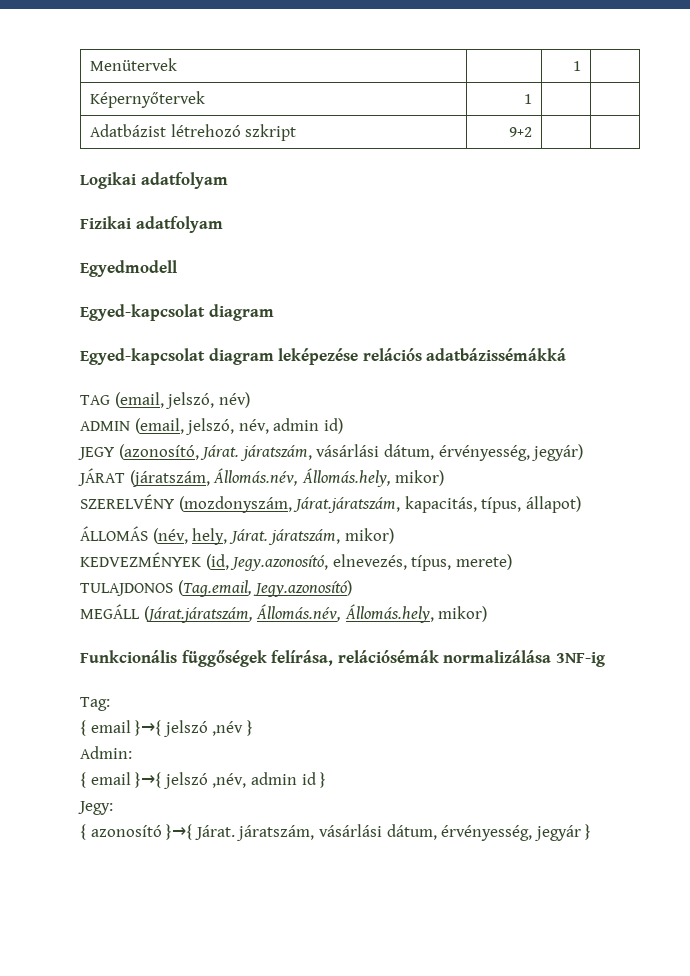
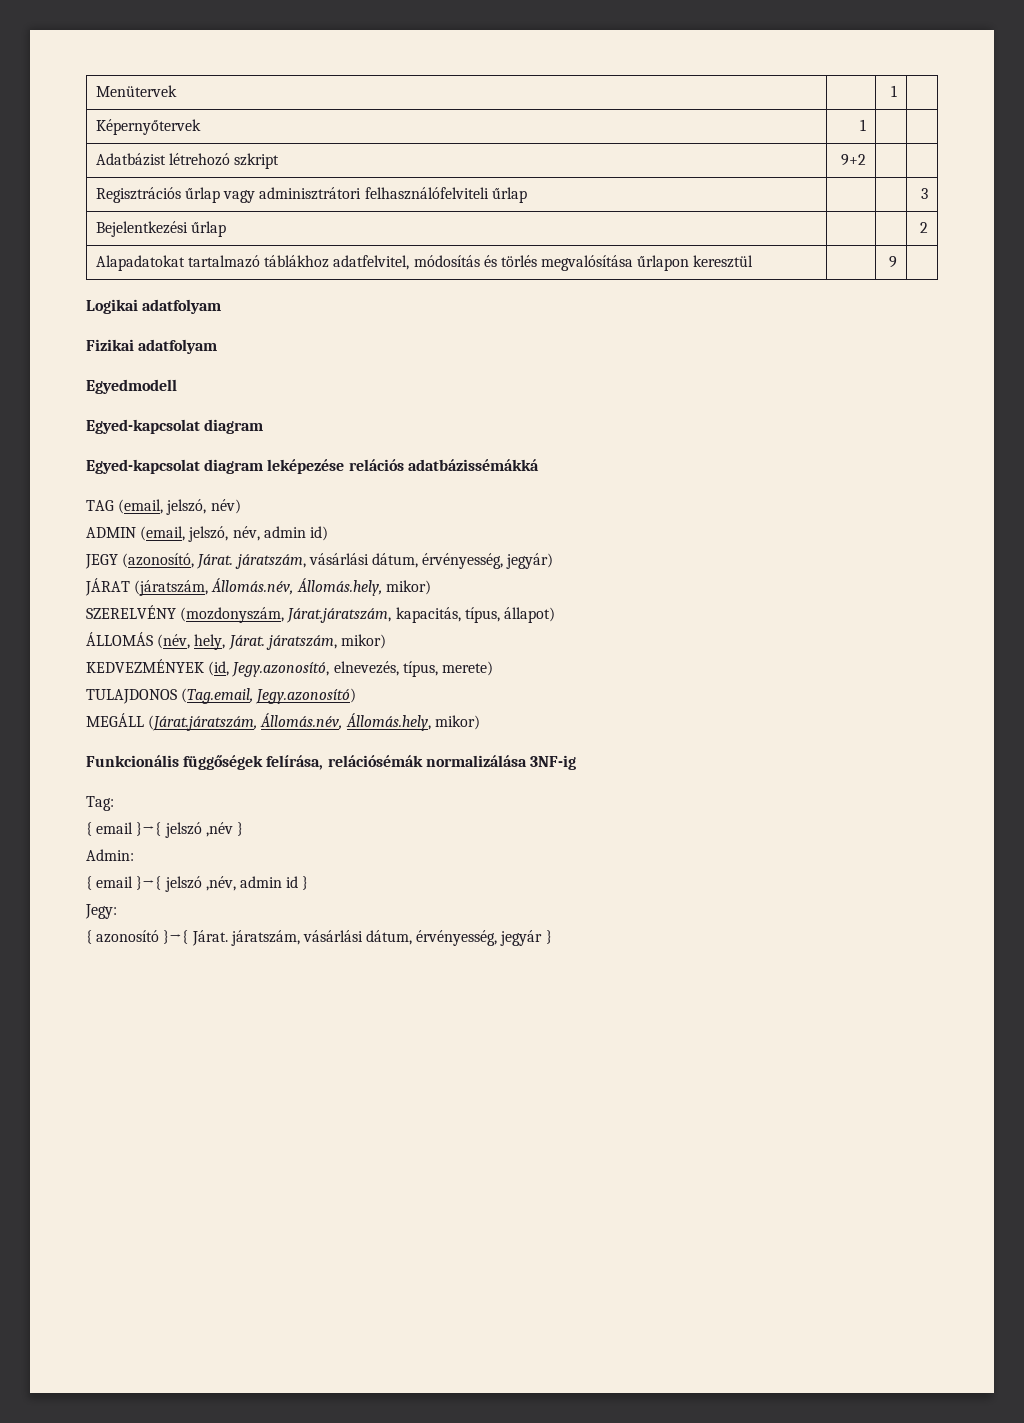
+ Regisztrációs űrlap vagy adminisztrátori felhasználófelviteli űrlap | | | 3
+ Bejelentkezési űrlap | | | 2
+ Alapadatokat tartalmazó táblákhoz adatfelvitel, módosítás és törlés megvalósítása űrlapon keresztül | | 9 |

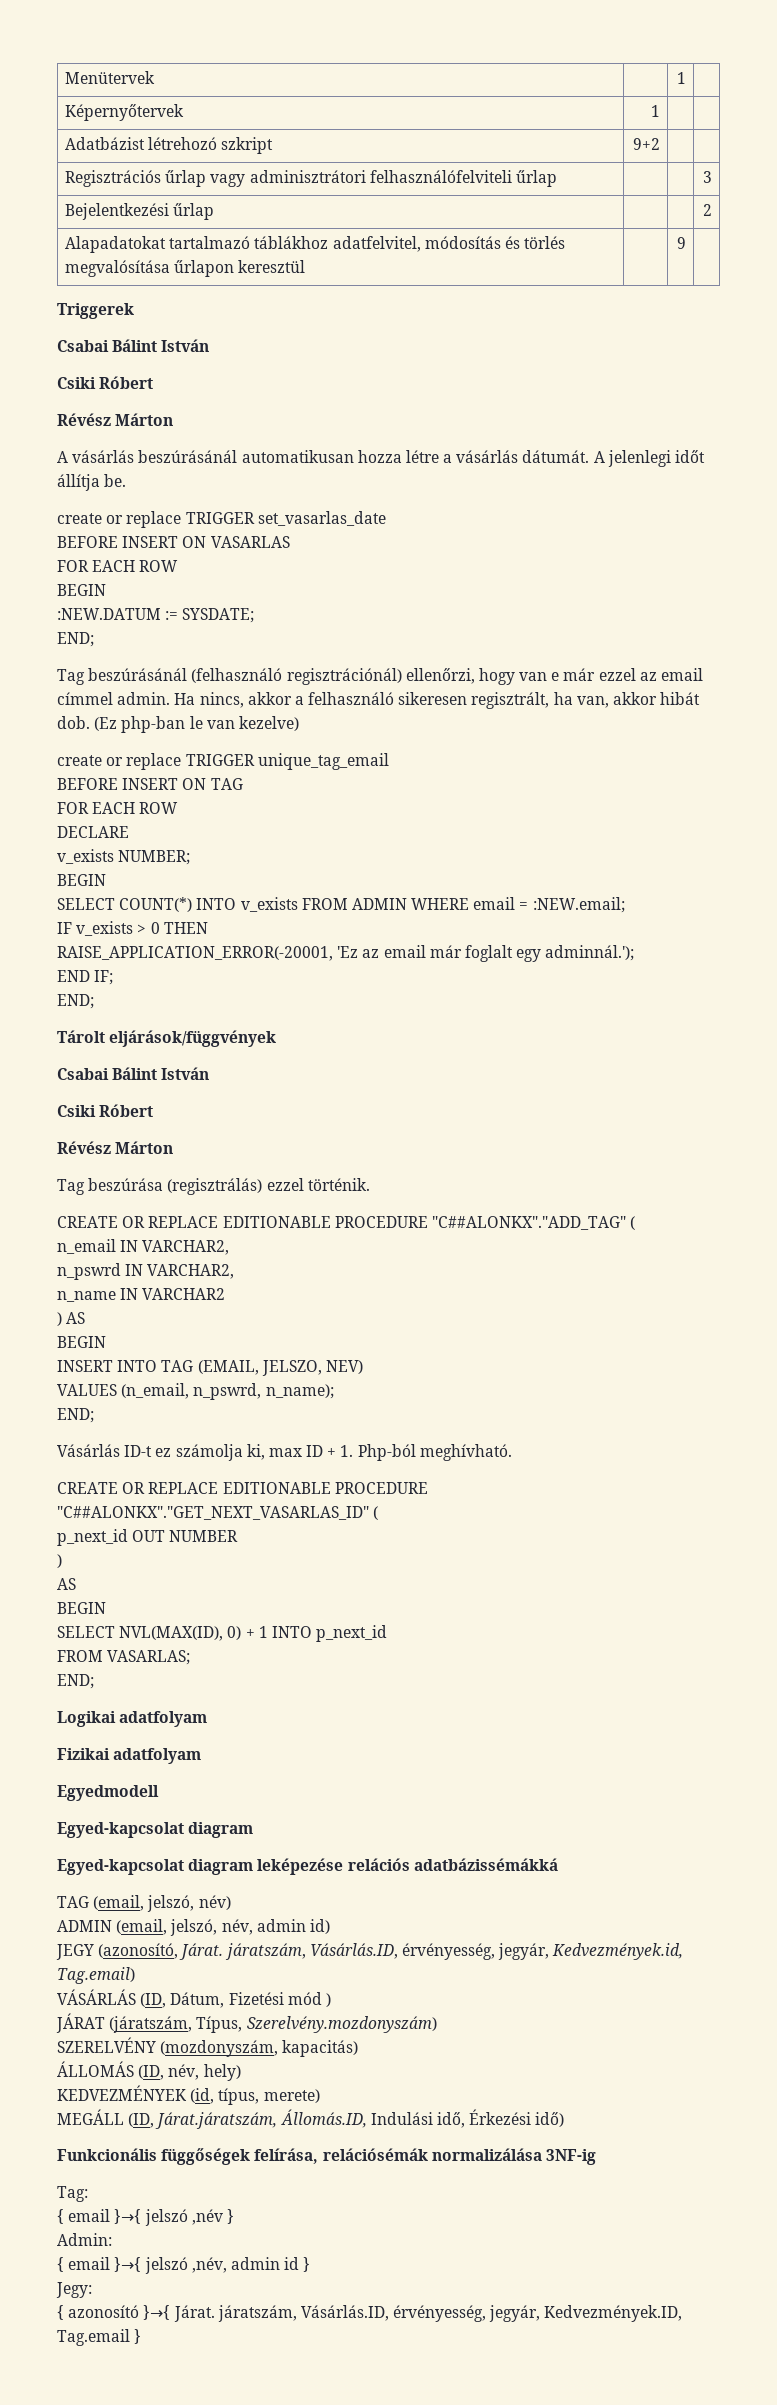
+ Triggerek
+ Csabai Bálint István
+ Csiki Róbert
+ Révész Márton
+ A vásárlás beszúrásánál automatikusan hozza létre a vásárlás dátumát. A jelenlegi időt állítja be.
+ create or replace TRIGGER set_vasarlas_date
+ BEFORE INSERT ON VASARLAS
+ FOR EACH ROW
+ BEGIN
+ :NEW.DATUM := SYSDATE;
+ END;
+ Tag beszúrásánál (felhasználó regisztrációnál) ellenőrzi, hogy van e már ezzel az email címmel admin. Ha nincs, akkor a felhasználó sikeresen regisztrált, ha van, akkor hibát dob. (Ez php-ban le van kezelve)
+ create or replace TRIGGER unique_tag_email
+ BEFORE INSERT ON TAG
+ FOR EACH ROW
+ DECLARE
+ v_exists NUMBER;
+ BEGIN
+ SELECT COUNT(*) INTO v_exists FROM ADMIN WHERE email = :NEW.email;
+ IF v_exists > 0 THEN
+ RAISE_APPLICATION_ERROR(-20001, 'Ez az email már foglalt egy adminnál.');
+ END IF;
+ END;
+ Tárolt eljárások/függvények
+ Csabai Bálint István
+ Csiki Róbert
+ Révész Márton
+ Tag beszúrása (regisztrálás) ezzel történik.
+ CREATE OR REPLACE EDITIONABLE PROCEDURE "C##ALONKX"."ADD_TAG" (
+ n_email IN VARCHAR2,
+ n_pswrd IN VARCHAR2,
+ n_name IN VARCHAR2
+ ) AS
+ BEGIN
+ INSERT INTO TAG (EMAIL, JELSZO, NEV)
+ VALUES (n_email, n_pswrd, n_name);
+ END;
+ Vásárlás ID-t ez számolja ki, max ID + 1. Php-ból meghívható.
+ CREATE OR REPLACE EDITIONABLE PROCEDURE "C##ALONKX"."GET_NEXT_VASARLAS_ID" (
+ p_next_id OUT NUMBER
+ )
+ AS
+ BEGIN
+ SELECT NVL(MAX(ID), 0) + 1 INTO p_next_id
+ FROM VASARLAS;
+ END;
- JEGY (azonosító, Járat. járatszám, vásárlási dátum, érvényesség, jegyár)
+ JEGY (azonosító, Járat. járatszám, Vásárlás.ID, érvényesség, jegyár, Kedvezmények.id, Tag.email)
+ VÁSÁRLÁS (ID, Dátum, Fizetési mód )
- JÁRAT (járatszám, Állomás.név, Állomás.hely, mikor)
+ JÁRAT (járatszám, Típus, Szerelvény.mozdonyszám)
- SZERELVÉNY (mozdonyszám, Járat.járatszám, kapacitás, típus, állapot)
- ÁLLOMÁS (név, hely, Járat. járatszám, mikor)
+ SZERELVÉNY (mozdonyszám, kapacitás)
+ ÁLLOMÁS (ID, név, hely)
- KEDVEZMÉNYEK (id, Jegy.azonosító, elnevezés, típus, merete)
+ KEDVEZMÉNYEK (id, típus, merete)
- TULAJDONOS (Tag.email, Jegy.azonosító)
- MEGÁLL (Járat.járatszám, Állomás.név, Állomás.hely, mikor)
+ MEGÁLL (ID, Járat.járatszám, Állomás.ID, Indulási idő, Érkezési idő)
- { azonosító }→{ Járat. járatszám, vásárlási dátum, érvényesség, jegyár }
+ { azonosító }→{ Járat. járatszám, Vásárlás.ID, érvényesség, jegyár, Kedvezmények.ID, Tag.email }

